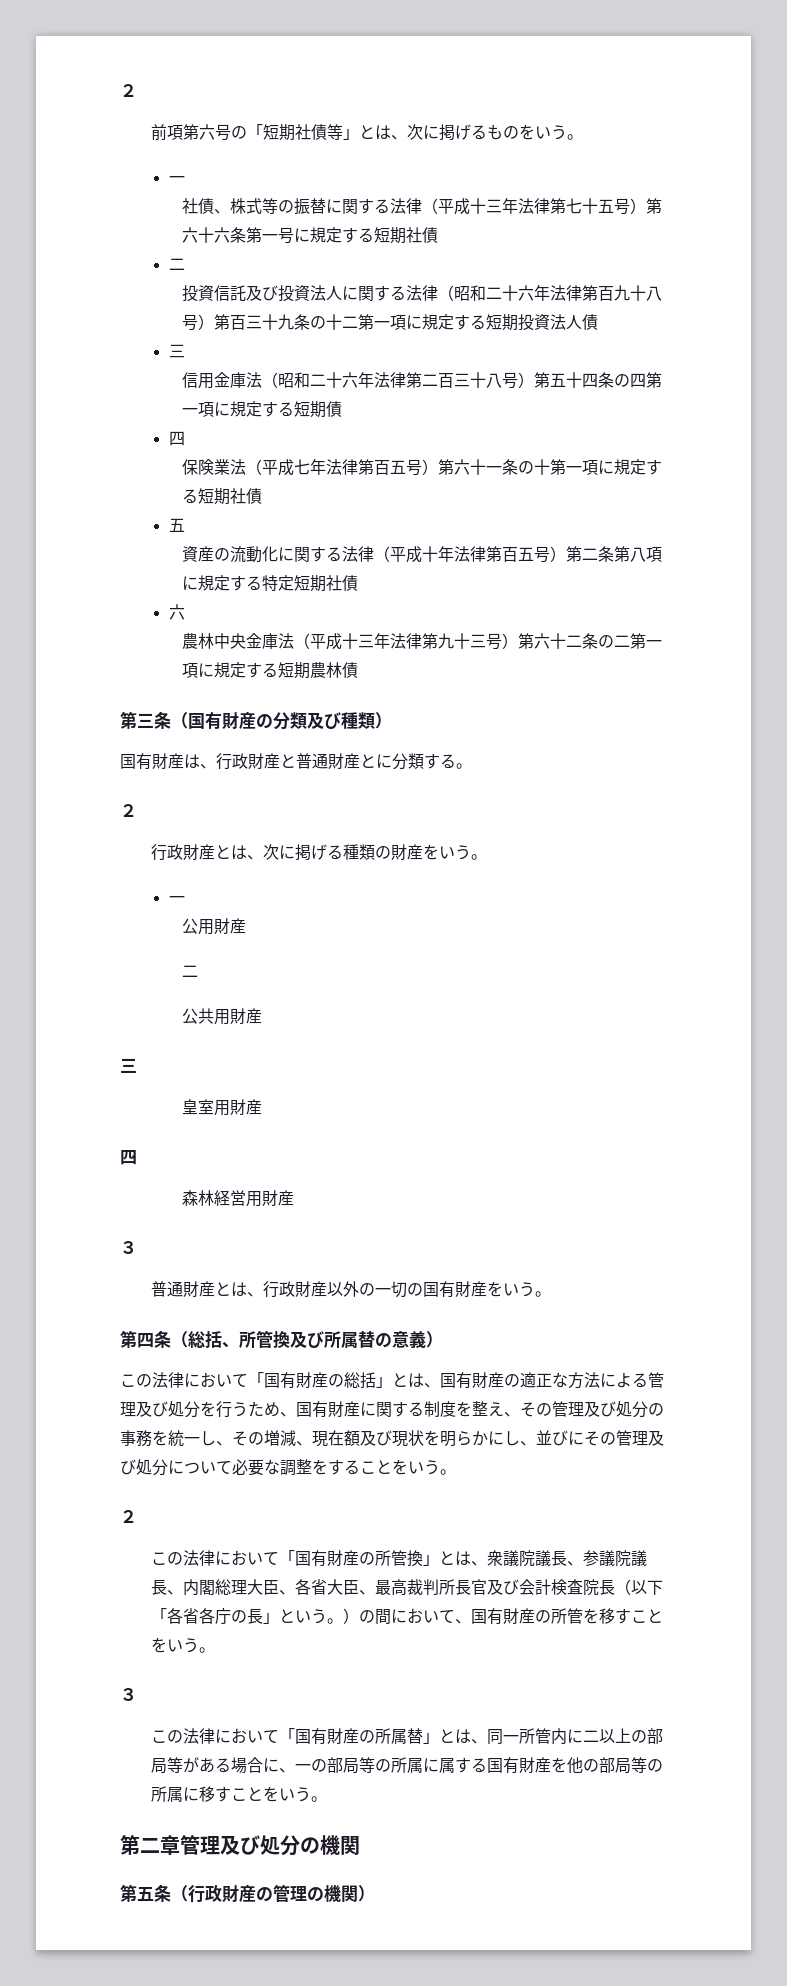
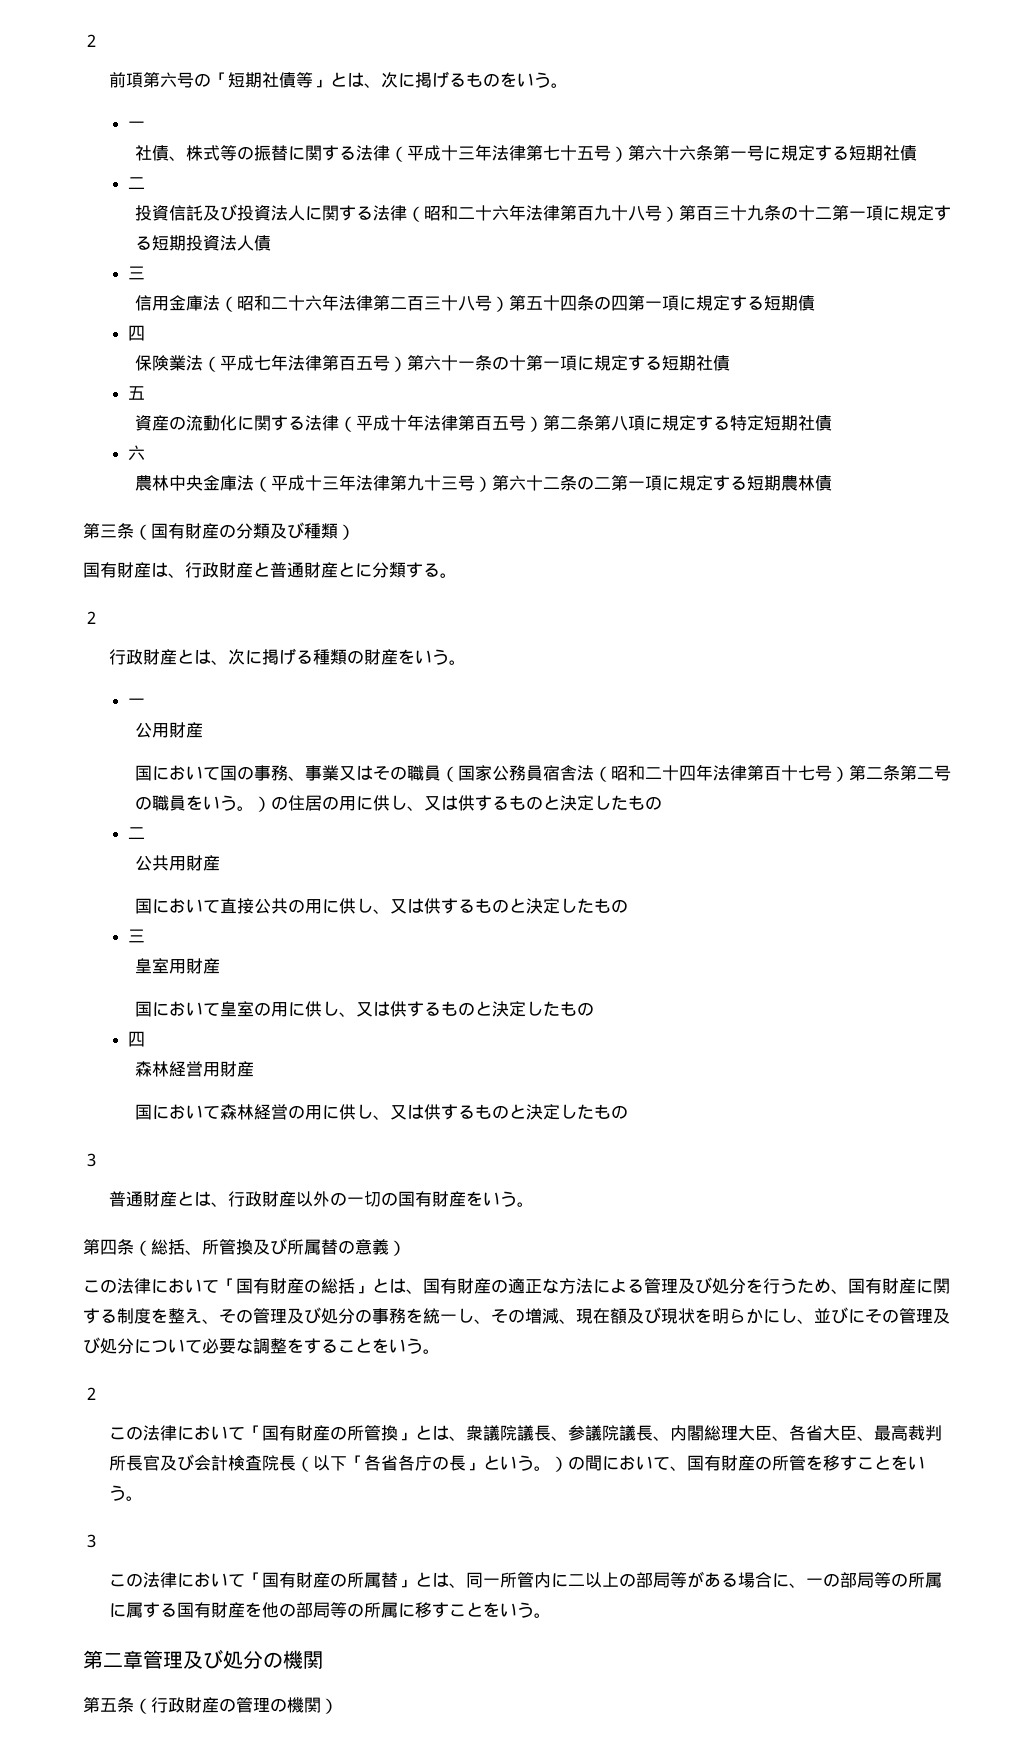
  公用財産
+ 国において国の事務、事業又はその職員（国家公務員宿舎法（昭和二十四年法律第百十七号）第二条第二号の職員をいう。）の住居の用に供し、又は供するものと決定したもの
  二
  公共用財産
+ 国において直接公共の用に供し、又は供するものと決定したもの
  三
  皇室用財産
+ 国において皇室の用に供し、又は供するものと決定したもの
  四
  森林経営用財産
+ 国において森林経営の用に供し、又は供するものと決定したもの

